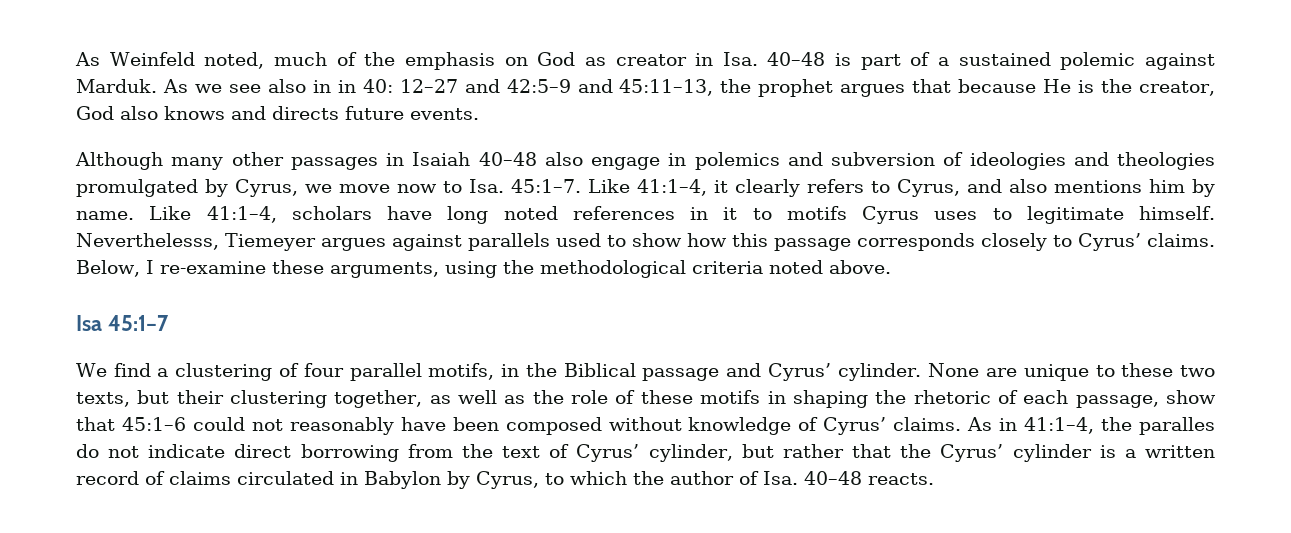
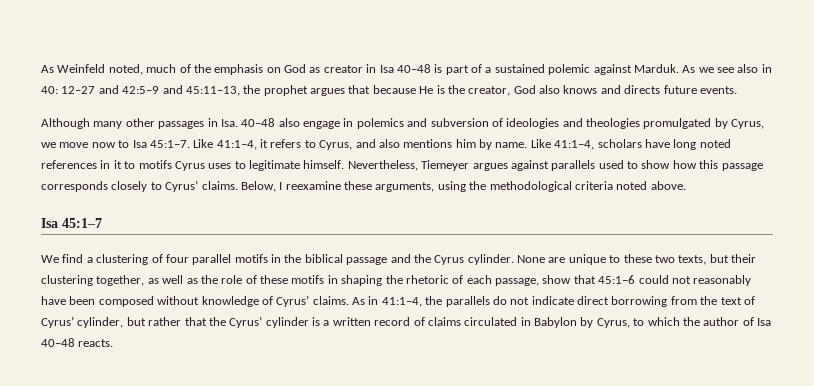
- As Weinfeld noted, much of the emphasis on God as creator in Isa. 40–48 is part of a sustained polemic against Marduk.
+ As Weinfeld noted, much of the emphasis on God as creator in Isa 40–48 is part of a sustained polemic against Marduk.
- As we see also in in 40: 12–27 and 42:5–9 and 45:11–13, the prophet argues that because He is the creator, God also knows and directs future events.
+ As we see also in 40: 12–27 and 42:5–9 and 45:11–13, the prophet argues that because He is the creator, God also knows and directs future events.
- Although many other passages in Isaiah 40–48 also engage in polemics and subversion of ideologies and theologies promulgated by Cyrus, we move now to Isa. 45:1–7.
+ Although many other passages in Isa. 40–48 also engage in polemics and subversion of ideologies and theologies promulgated by Cyrus, we move now to Isa 45:1–7.
- Like 41:1–4, it clearly refers to Cyrus, and also mentions him by name.
+ Like 41:1–4, it refers to Cyrus, and also mentions him by name.
- Neverthelesss, Tiemeyer argues against parallels used to show how this passage corresponds closely to Cyrus’ claims.
+ Nevertheless, Tiemeyer argues against parallels used to show how this passage corresponds closely to Cyrus’ claims.
- Below, I re-examine these arguments, using the methodological criteria noted above.
+ Below, I reexamine these arguments, using the methodological criteria noted above.
- We find a clustering of four parallel motifs, in the Biblical passage and Cyrus’ cylinder.
+ We find a clustering of four parallel motifs in the biblical passage and the Cyrus cylinder.
- As in 41:1–4, the paralles do not indicate direct borrowing from the text of Cyrus’ cylinder, but rather that the Cyrus’ cylinder is a written record of claims circulated in Babylon by Cyrus, to which the author of Isa. 40–48 reacts.
+ As in 41:1–4, the parallels do not indicate direct borrowing from the text of Cyrus’ cylinder, but rather that the Cyrus’ cylinder is a written record of claims circulated in Babylon by Cyrus, to which the author of Isa 40–48 reacts.

